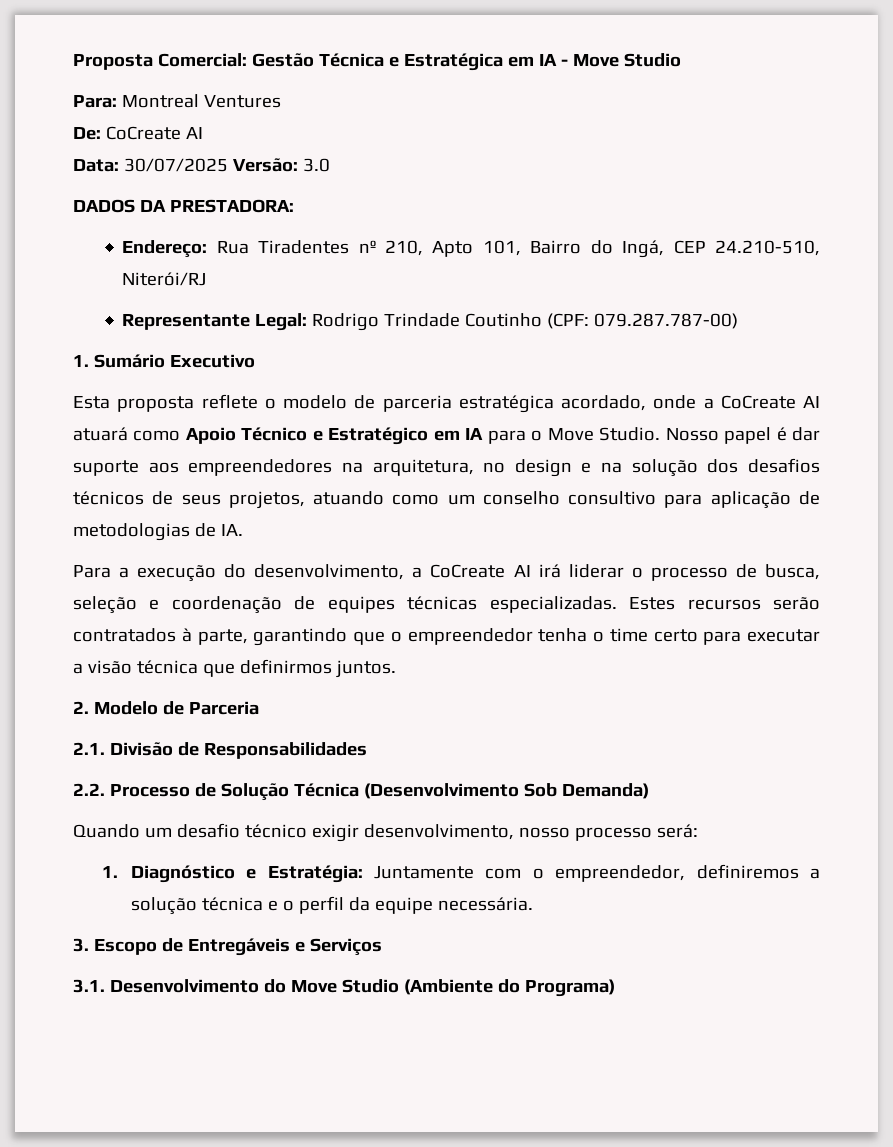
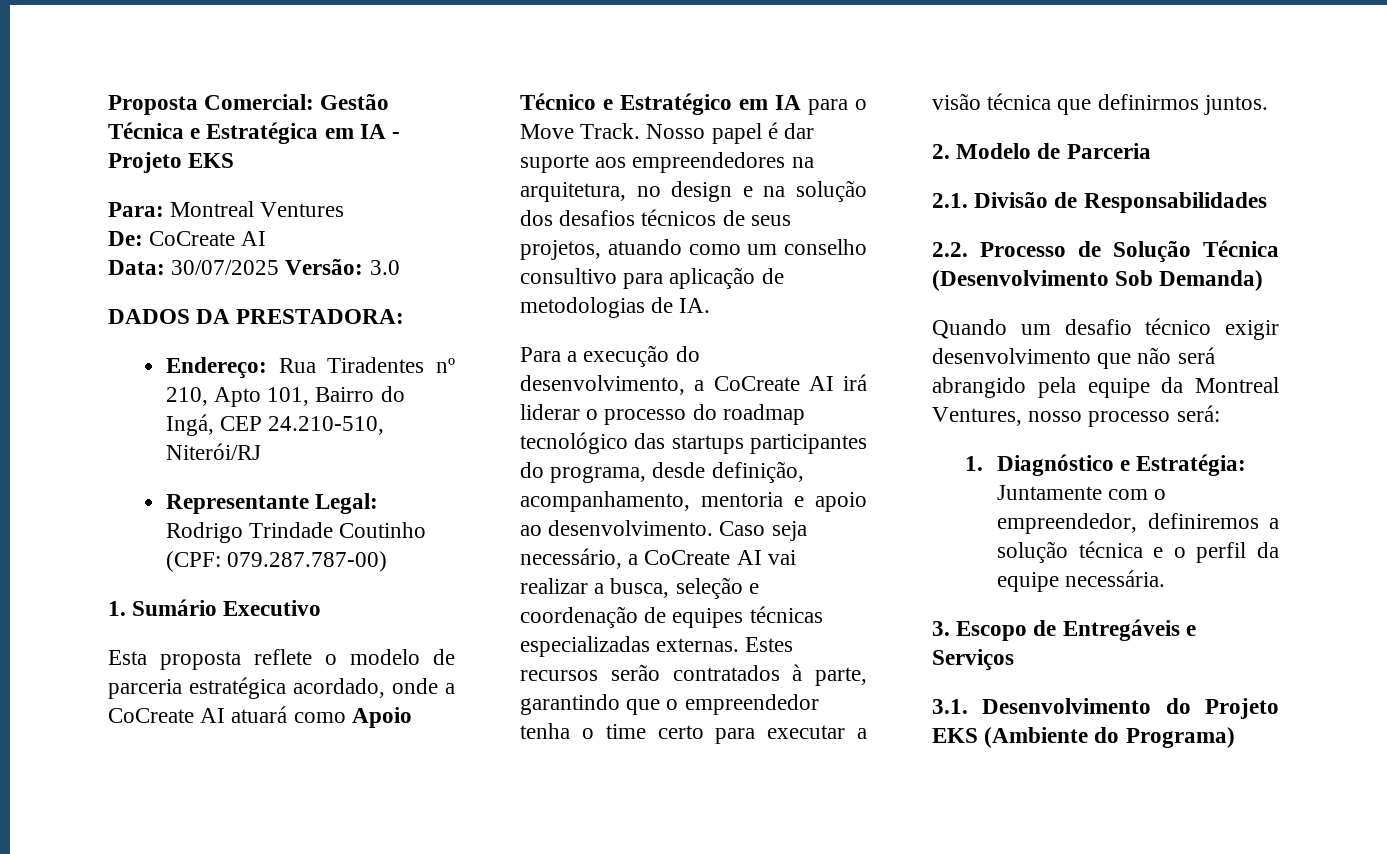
- Proposta Comercial: Gestão Técnica e Estratégica em IA - Move Studio
+ Proposta Comercial: Gestão Técnica e Estratégica em IA - Projeto EKS
- Esta proposta reflete o modelo de parceria estratégica acordado, onde a CoCreate AI atuará como Apoio Técnico e Estratégico em IA para o Move Studio.
+ Esta proposta reflete o modelo de parceria estratégica acordado, onde a CoCreate AI atuará como Apoio Técnico e Estratégico em IA para o Move Track.
- Para a execução do desenvolvimento, a CoCreate AI irá liderar o processo de busca, seleção e coordenação de equipes técnicas especializadas.
+ Para a execução do desenvolvimento, a CoCreate AI irá liderar o processo do roadmap tecnológico das startups participantes do programa, desde definição, acompanhamento, mentoria e apoio ao desenvolvimento. Caso seja necessário, a CoCreate AI vai realizar a busca, seleção e coordenação de equipes técnicas especializadas externas.
- Quando um desafio técnico exigir desenvolvimento, nosso processo será:
+ Quando um desafio técnico exigir desenvolvimento que não será abrangido pela equipe da Montreal Ventures, nosso processo será:
- 3.1. Desenvolvimento do Move Studio (Ambiente do Programa)
+ 3.1. Desenvolvimento do Projeto EKS (Ambiente do Programa)

